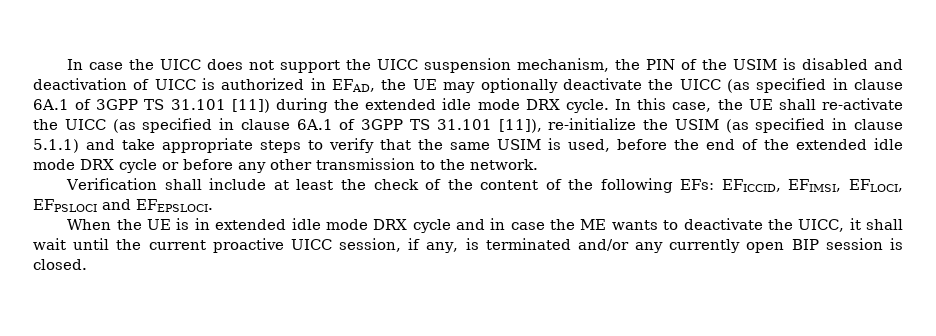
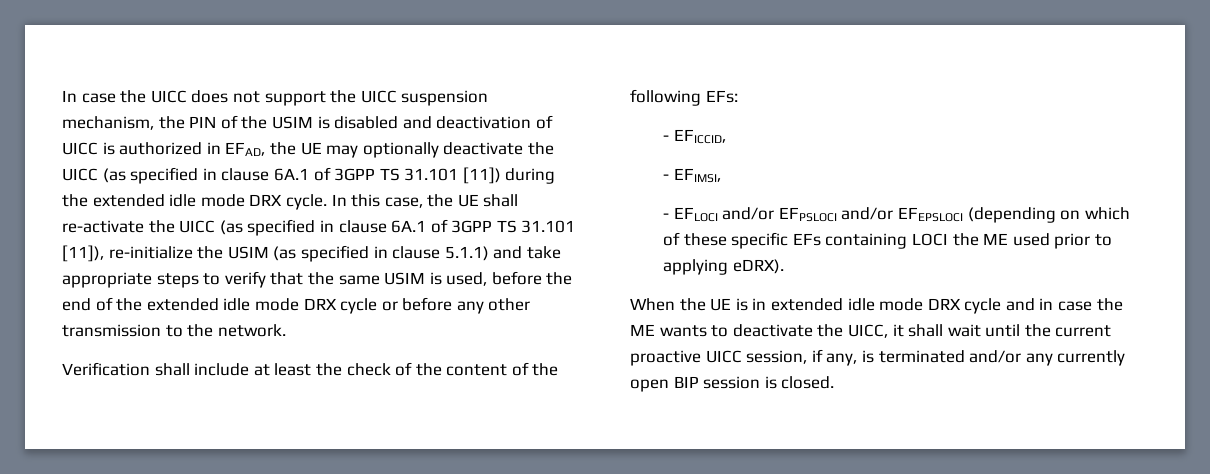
- Verification shall include at least the check of the content of the following EFs: EFICCID, EFIMSI, EFLOCI, EFPSLOCI and EFEPSLOCI.
+ Verification shall include at least the check of the content of the following EFs:
+ - EFICCID,
+ - EFIMSI,
+ - EFLOCI and/or EFPSLOCI and/or EFEPSLOCI (depending on which of these specific EFs containing LOCI the ME used prior to applying eDRX).

